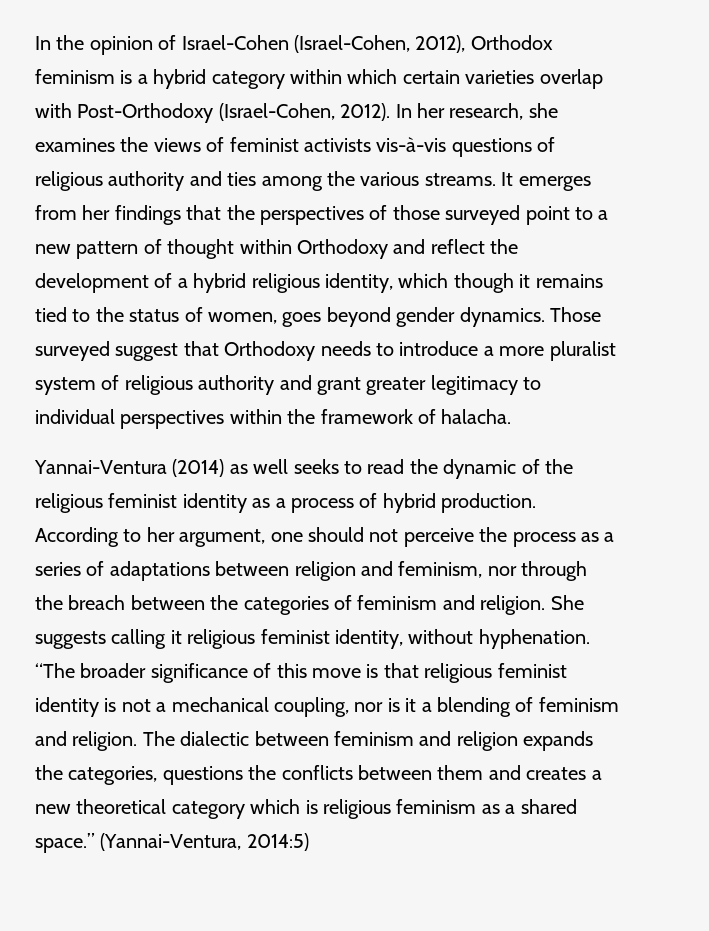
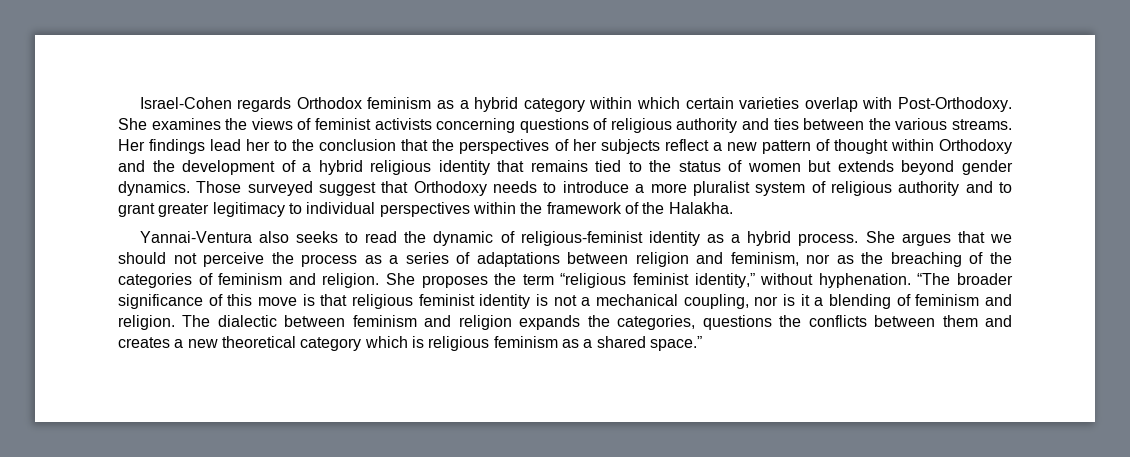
- In the opinion of Israel-Cohen (Israel-Cohen, 2012), Orthodox feminism is a hybrid category within which certain varieties overlap with Post-Orthodoxy (Israel-Cohen, 2012). In her research, she examines the views of feminist activists vis-à-vis questions of religious authority and ties among the various streams.
+ Israel-Cohen regards Orthodox feminism as a hybrid category within which certain varieties overlap with Post-Orthodoxy. She examines the views of feminist activists concerning questions of religious authority and ties between the various streams.
- It emerges from her findings that the perspectives of those surveyed point to a new pattern of thought within Orthodoxy and reflect the development of a hybrid religious identity, which though it remains tied to the status of women, goes beyond gender dynamics.
+ Her findings lead her to the conclusion that the perspectives of her subjects reflect a new pattern of thought within Orthodoxy and the development of a hybrid religious identity that remains tied to the status of women but extends beyond gender dynamics.
- Those surveyed suggest that Orthodoxy needs to introduce a more pluralist system of religious authority and grant greater legitimacy to individual perspectives within the framework of halacha.
+ Those surveyed suggest that Orthodoxy needs to introduce a more pluralist system of religious authority and to grant greater legitimacy to individual perspectives within the framework of the Halakha.
- Yannai-Ventura (2014) as well seeks to read the dynamic of the religious feminist identity as a process of hybrid production. According to her argument, one should not perceive the process as a series of adaptations between religion and feminism, nor through the breach between the categories of feminism and religion.
+ Yannai-Ventura also seeks to read the dynamic of religious-feminist identity as a hybrid process. She argues that we should not perceive the process as a series of adaptations between religion and feminism, nor as the breaching of the categories of feminism and religion.
- She suggests calling it religious feminist identity, without hyphenation.
+ She proposes the term “religious feminist identity,” without hyphenation.
- (Yannai-Ventura, 2014:5)

